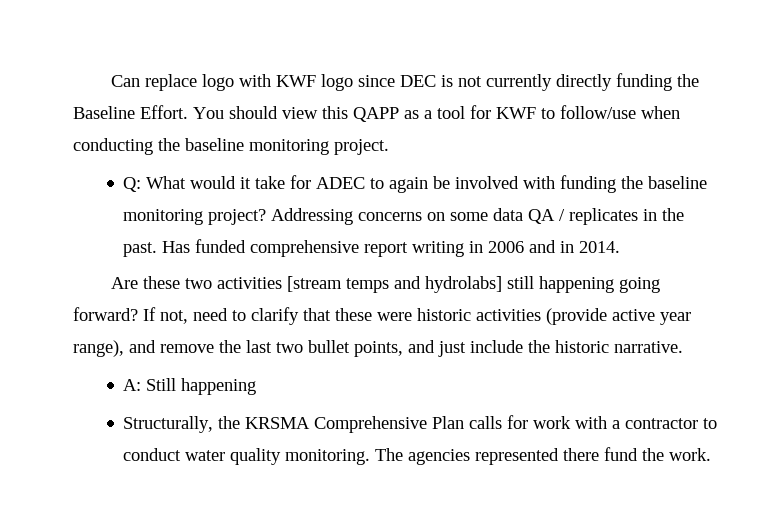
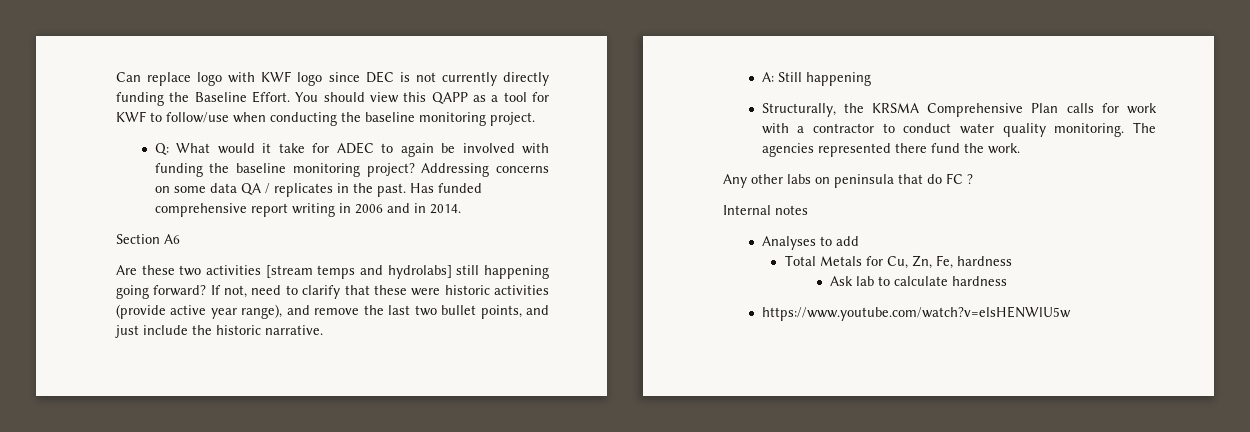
+ Section A6
+ Any other labs on peninsula that do FC ?
+ Internal notes
+ Analyses to add
+ Total Metals for Cu, Zn, Fe, hardness
+ Ask lab to calculate hardness
+ https://www.youtube.com/watch?v=elsHENWlU5w

